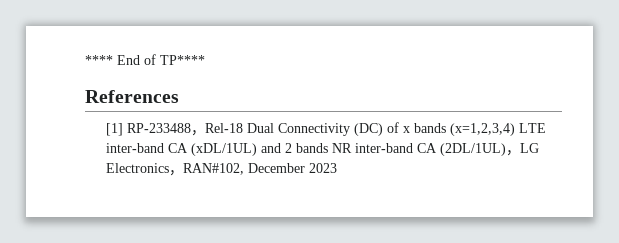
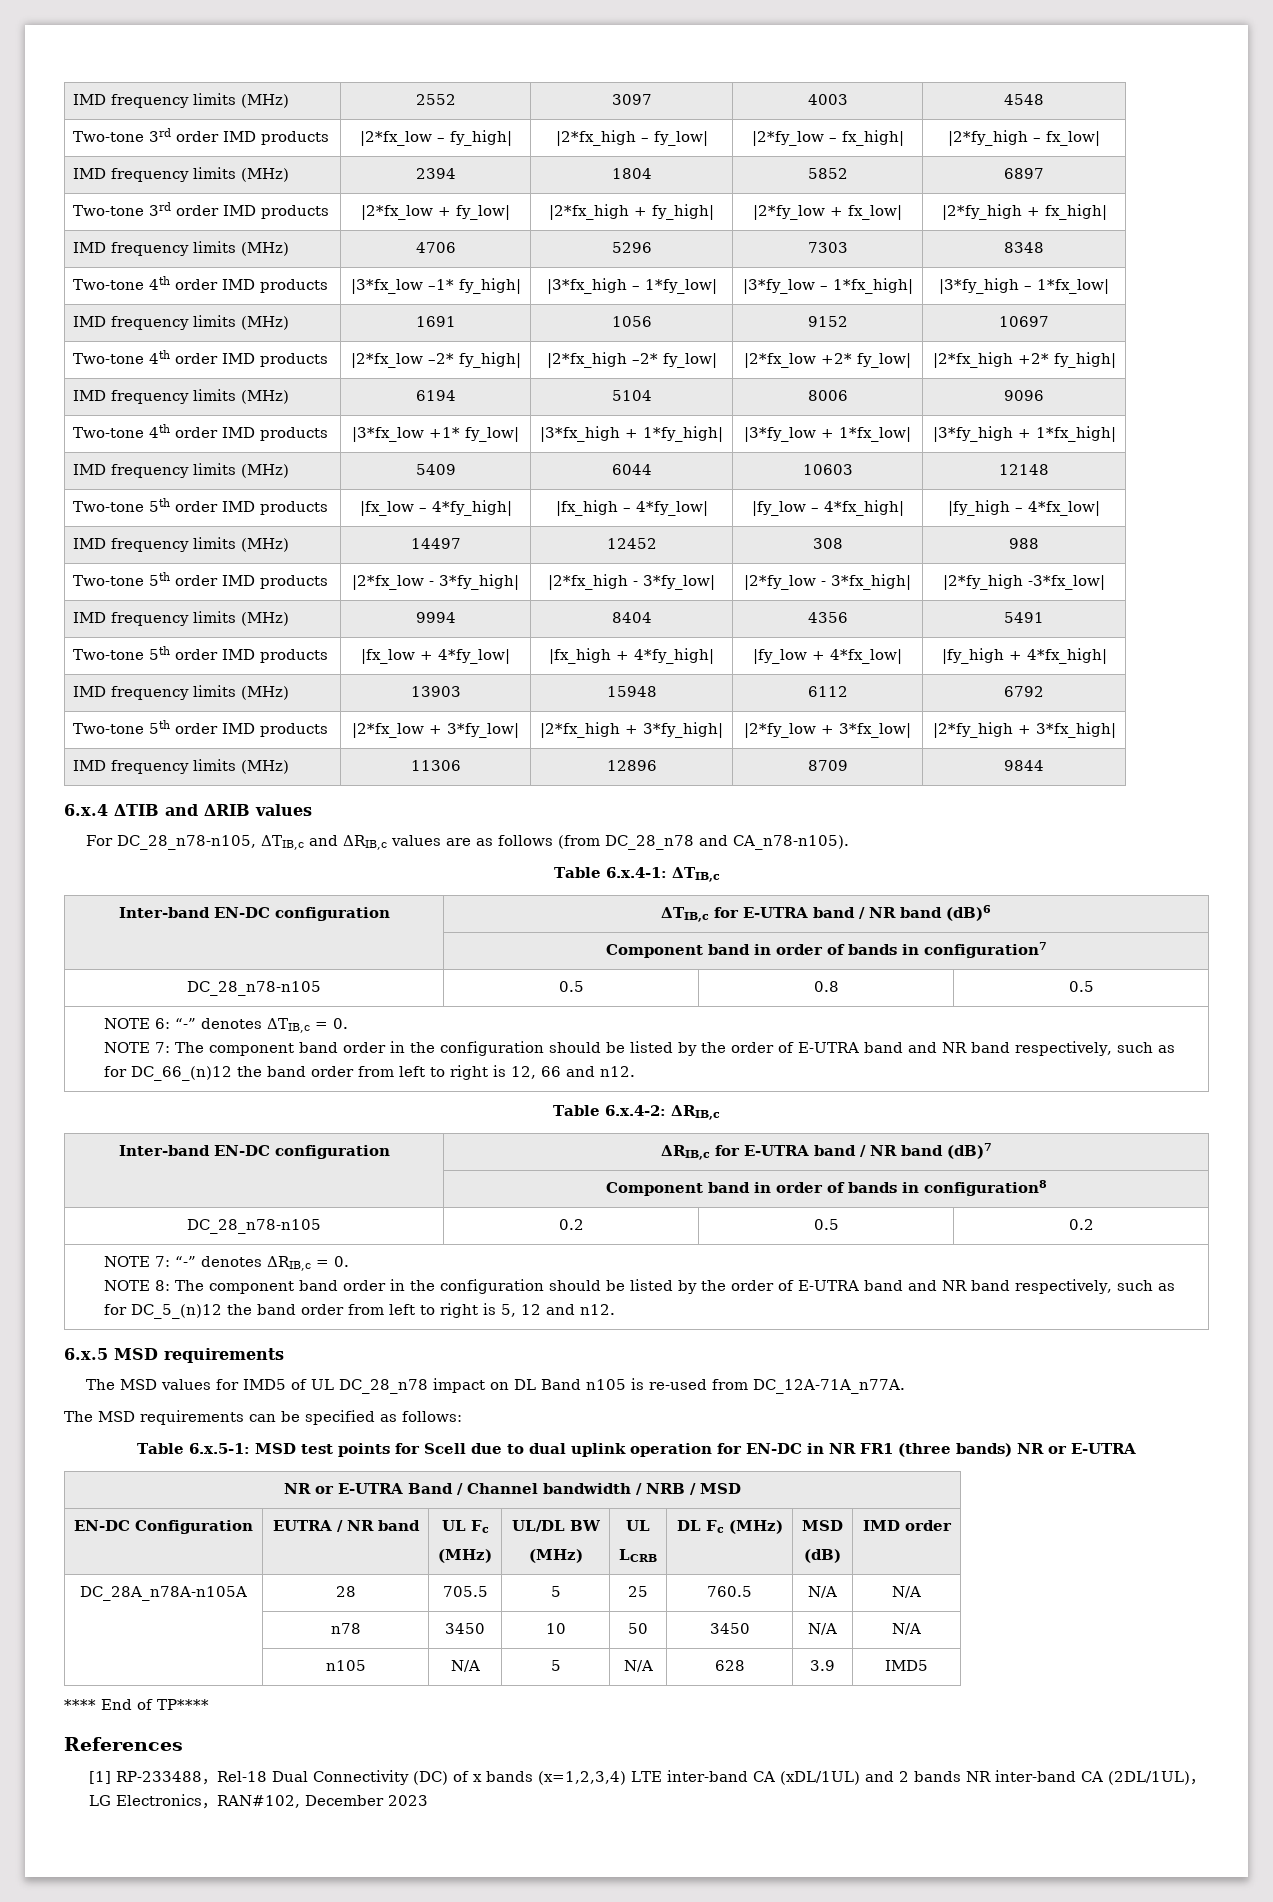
+ IMD frequency limits (MHz) | 2552 | 3097 | 4003 | 4548
+ Two-tone 3rd order IMD products | |2*fx_low – fy_high| | |2*fx_high – fy_low| | |2*fy_low – fx_high| | |2*fy_high – fx_low|
+ IMD frequency limits (MHz) | 2394 | 1804 | 5852 | 6897
+ Two-tone 3rd order IMD products | |2*fx_low + fy_low| | |2*fx_high + fy_high| | |2*fy_low + fx_low| | |2*fy_high + fx_high|
+ IMD frequency limits (MHz) | 4706 | 5296 | 7303 | 8348
+ Two-tone 4th order IMD products | |3*fx_low –1* fy_high| | |3*fx_high – 1*fy_low| | |3*fy_low – 1*fx_high| | |3*fy_high – 1*fx_low|
+ IMD frequency limits (MHz) | 1691 | 1056 | 9152 | 10697
+ Two-tone 4th order IMD products | |2*fx_low –2* fy_high| | |2*fx_high –2* fy_low| | |2*fx_low +2* fy_low| | |2*fx_high +2* fy_high|
+ IMD frequency limits (MHz) | 6194 | 5104 | 8006 | 9096
+ Two-tone 4th order IMD products | |3*fx_low +1* fy_low| | |3*fx_high + 1*fy_high| | |3*fy_low + 1*fx_low| | |3*fy_high + 1*fx_high|
+ IMD frequency limits (MHz) | 5409 | 6044 | 10603 | 12148
+ Two-tone 5th order IMD products | |fx_low – 4*fy_high| | |fx_high – 4*fy_low| | |fy_low – 4*fx_high| | |fy_high – 4*fx_low|
+ IMD frequency limits (MHz) | 14497 | 12452 | 308 | 988
+ Two-tone 5th order IMD products | |2*fx_low - 3*fy_high| | |2*fx_high - 3*fy_low| | |2*fy_low - 3*fx_high| | |2*fy_high -3*fx_low|
+ IMD frequency limits (MHz) | 9994 | 8404 | 4356 | 5491
+ Two-tone 5th order IMD products | |fx_low + 4*fy_low| | |fx_high + 4*fy_high| | |fy_low + 4*fx_low| | |fy_high + 4*fx_high|
+ IMD frequency limits (MHz) | 13903 | 15948 | 6112 | 6792
+ Two-tone 5th order IMD products | |2*fx_low + 3*fy_low| | |2*fx_high + 3*fy_high| | |2*fy_low + 3*fx_low| | |2*fy_high + 3*fx_high|
+ IMD frequency limits (MHz) | 11306 | 12896 | 8709 | 9844
+ 6.x.4 ∆TIB and ∆RIB values
+ For DC_28_n78-n105, ΔTIB,c and ΔRIB,c values are as follows (from DC_28_n78 and CA_n78-n105).
+ Table 6.x.4-1: ΔTIB,c
+ Inter-band EN-DC configuration | ΔTIB,c for E-UTRA band / NR band (dB)6
+ | Component band in order of bands in configuration7
+ DC_28_n78-n105 | 0.5 | 0.8 | 0.5
+ NOTE 6: “-” denotes ΔTIB,c = 0.
+ NOTE 7: The component band order in the configuration should be listed by the order of E-UTRA band and NR band respectively, such as for DC_66_(n)12 the band order from left to right is 12, 66 and n12.
+ Table 6.x.4-2: ΔRIB,c
+ Inter-band EN-DC configuration | ΔRIB,c for E-UTRA band / NR band (dB)7
+ | Component band in order of bands in configuration8
+ DC_28_n78-n105 | 0.2 | 0.5 | 0.2
+ NOTE 7: “-” denotes ΔRIB,c = 0.
+ NOTE 8: The component band order in the configuration should be listed by the order of E-UTRA band and NR band respectively, such as for DC_5_(n)12 the band order from left to right is 5, 12 and n12.
+ 6.x.5 MSD requirements
+ The MSD values for IMD5 of UL DC_28_n78 impact on DL Band n105 is re-used from DC_12A-71A_n77A.
+ The MSD requirements can be specified as follows:
+ Table 6.x.5-1: MSD test points for Scell due to dual uplink operation for EN-DC in NR FR1 (three bands) NR or E-UTRA
+ NR or E-UTRA Band / Channel bandwidth / NRB / MSD
+ EN-DC Configuration | EUTRA / NR band | UL Fc
+ (MHz) | UL/DL BW
+ (MHz) | UL
+ LCRB | DL Fc (MHz) | MSD
+ (dB) | IMD order
+ DC_28A_n78A-n105A | 28 | 705.5 | 5 | 25 | 760.5 | N/A | N/A
+ | n78 | 3450 | 10 | 50 | 3450 | N/A | N/A
+ | n105 | N/A | 5 | N/A | 628 | 3.9 | IMD5

